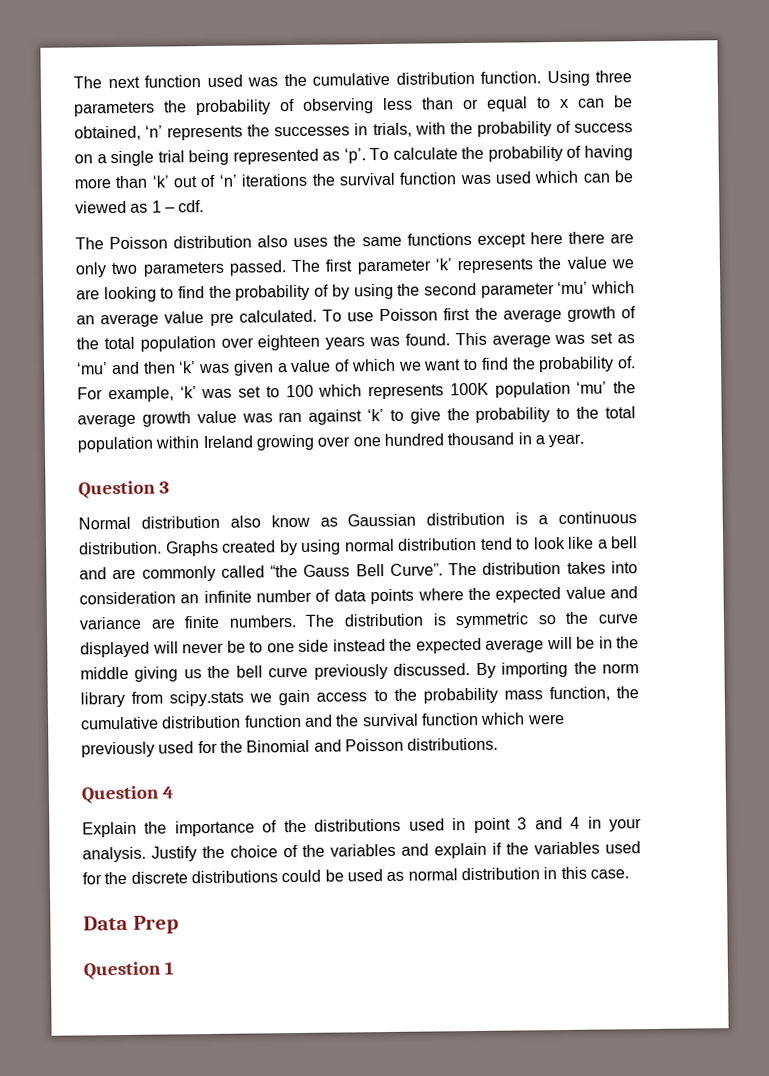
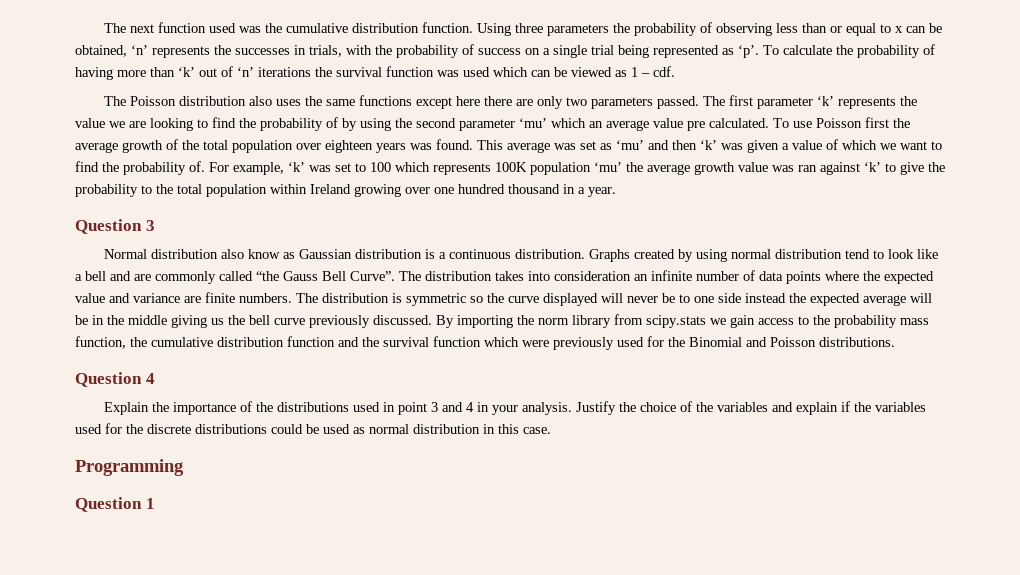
- Data Prep
+ Programming

